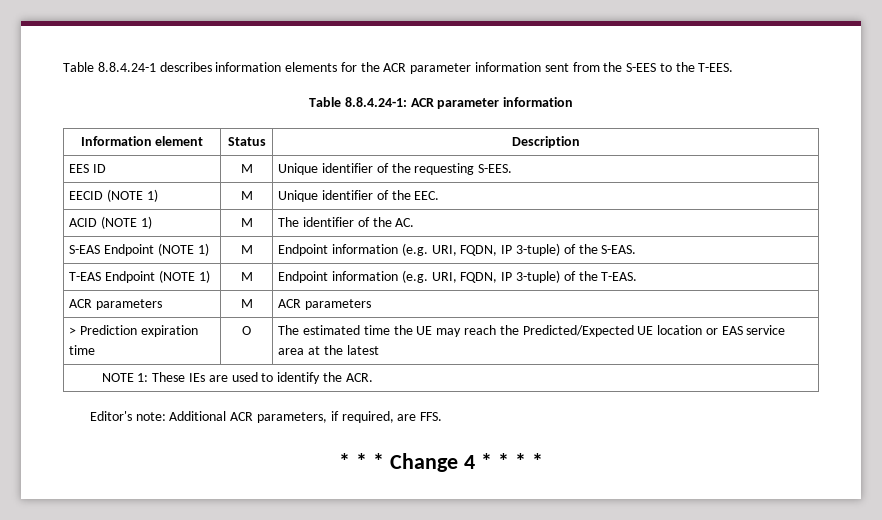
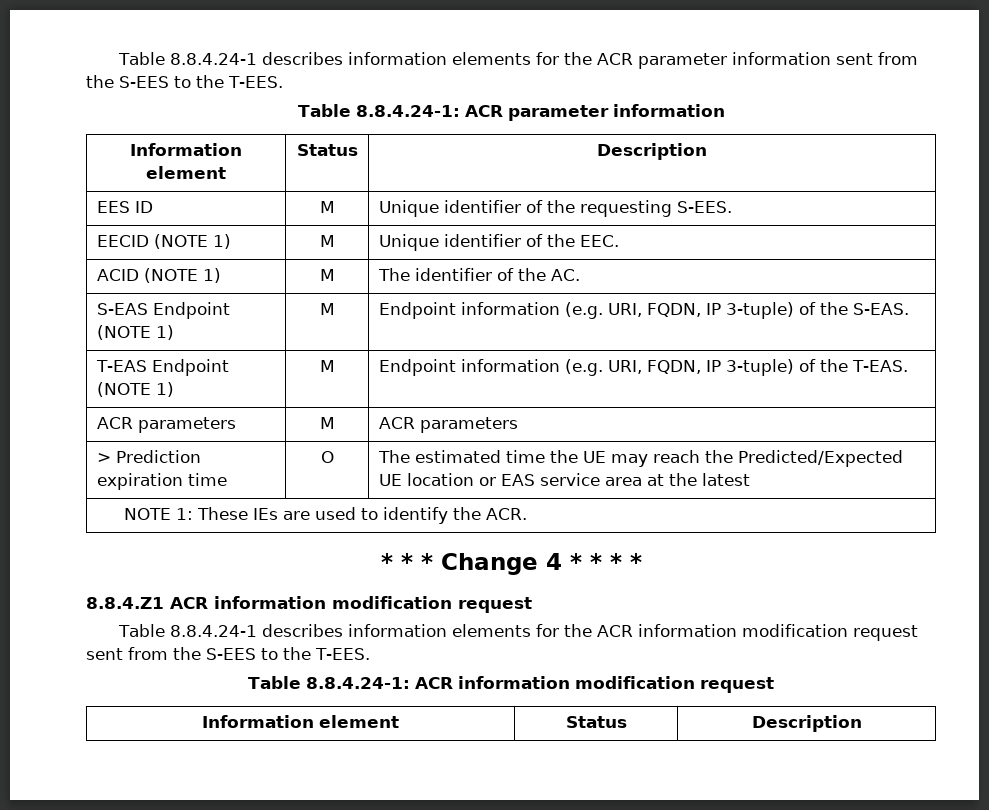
- Editor's note: Additional ACR parameters, if required, are FFS.
+ 8.8.4.Z1 ACR information modification request
+ Table 8.8.4.24-1 describes information elements for the ACR information modification request sent from the S-EES to the T-EES.
+ Table 8.8.4.24-1: ACR information modification request
+ Information element | Status | Description

